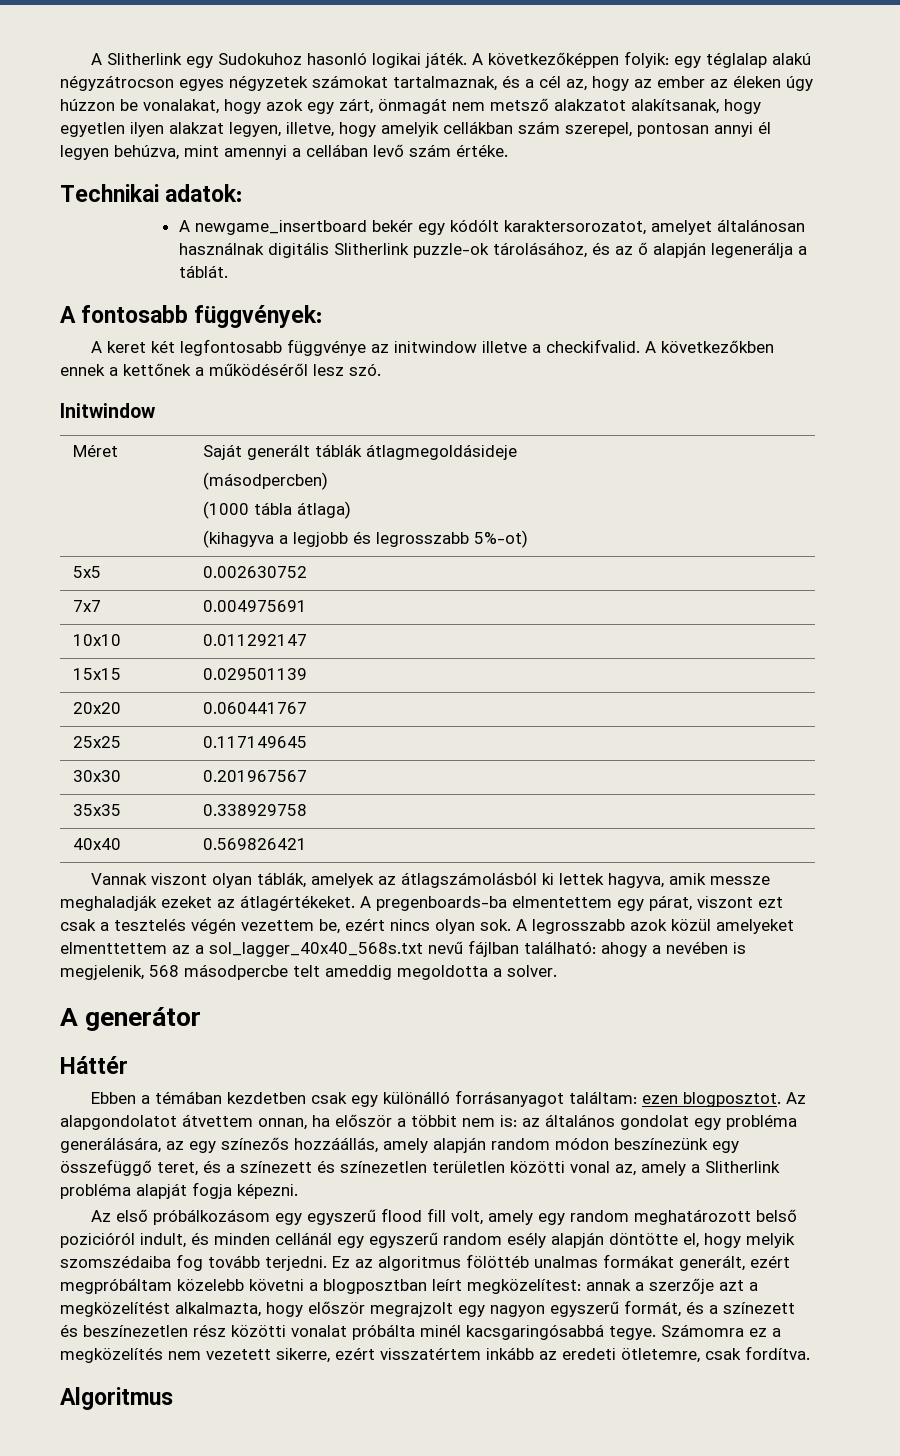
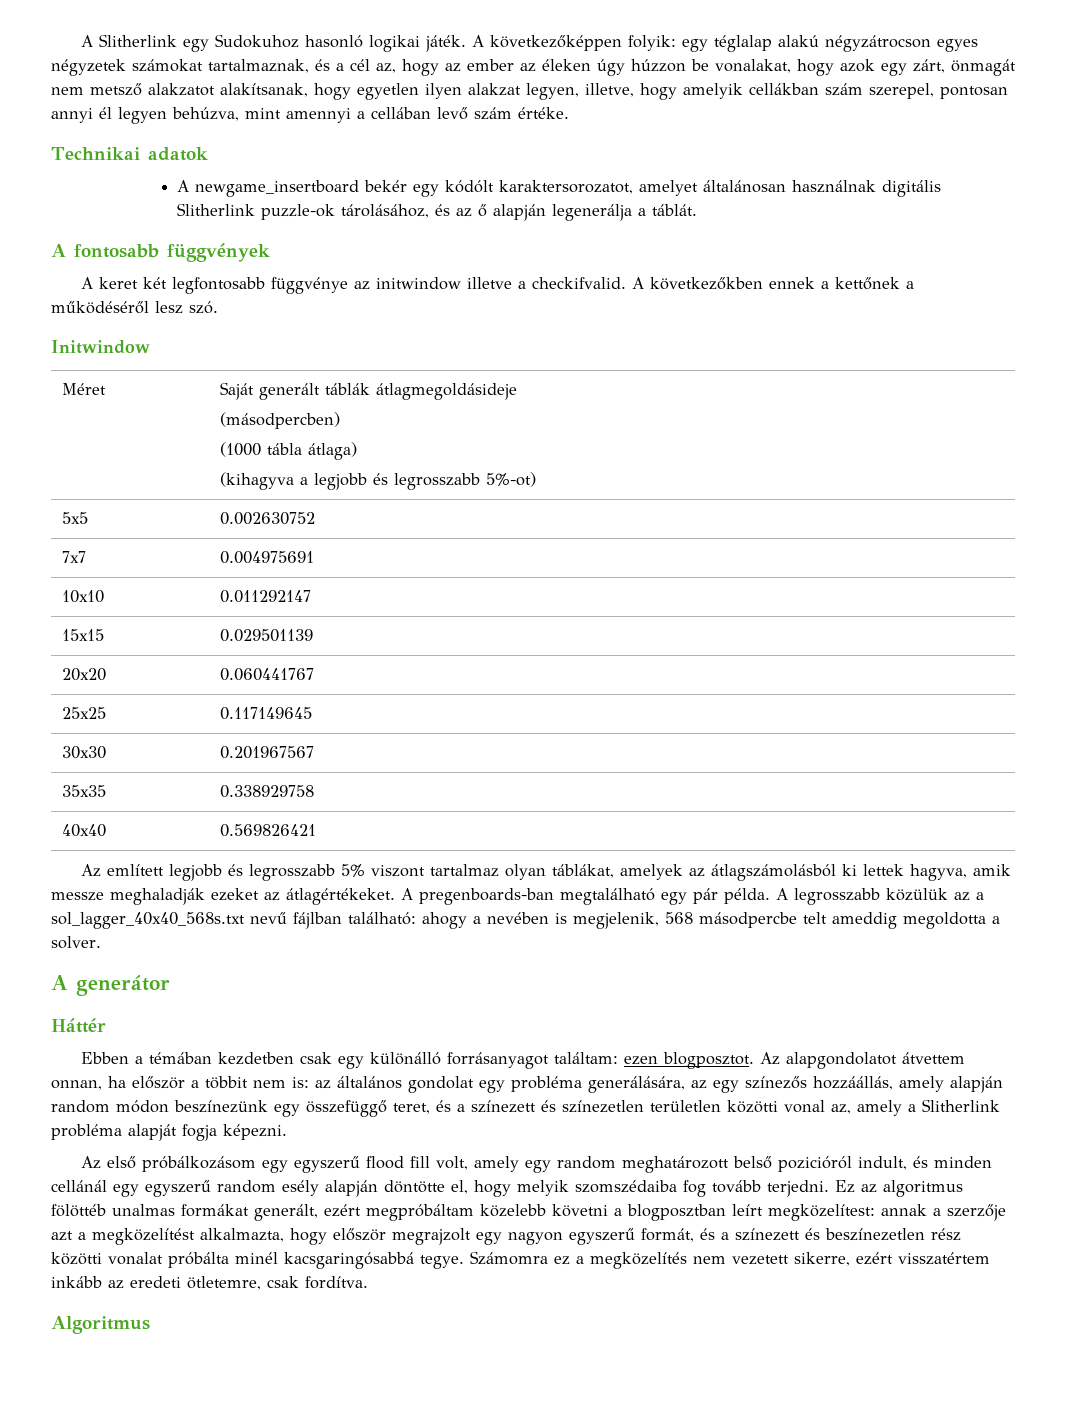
- Technikai adatok:
+ Technikai adatok
- A fontosabb függvények:
+ A fontosabb függvények
- Vannak viszont olyan táblák, amelyek az átlagszámolásból ki lettek hagyva, amik messze meghaladják ezeket az átlagértékeket.
+ Az említett legjobb és legrosszabb 5% viszont tartalmaz olyan táblákat, amelyek az átlagszámolásból ki lettek hagyva, amik messze meghaladják ezeket az átlagértékeket.
- A pregenboards-ba elmentettem egy párat, viszont ezt csak a tesztelés végén vezettem be, ezért nincs olyan sok. A legrosszabb azok közül amelyeket elmenttettem az a sol_lagger_40x40_568s.txt nevű fájlban található: ahogy a nevében is megjelenik, 568 másodpercbe telt ameddig megoldotta a solver.
+ A pregenboards-ban megtalálható egy pár példa. A legrosszabb közülük az a sol_lagger_40x40_568s.txt nevű fájlban található: ahogy a nevében is megjelenik, 568 másodpercbe telt ameddig megoldotta a solver.

